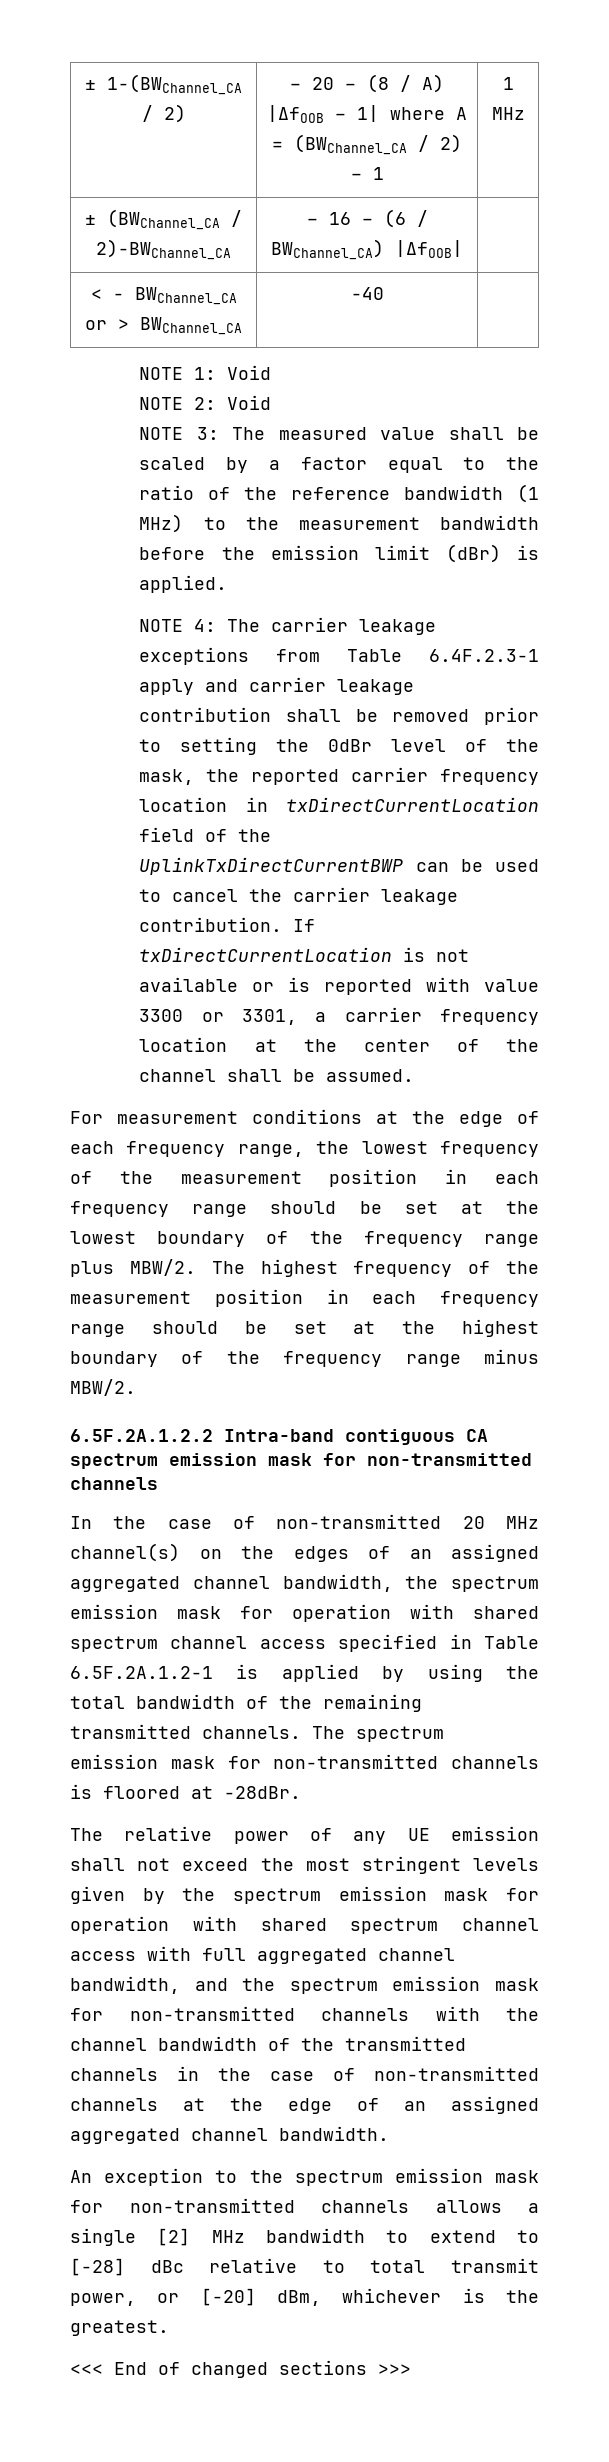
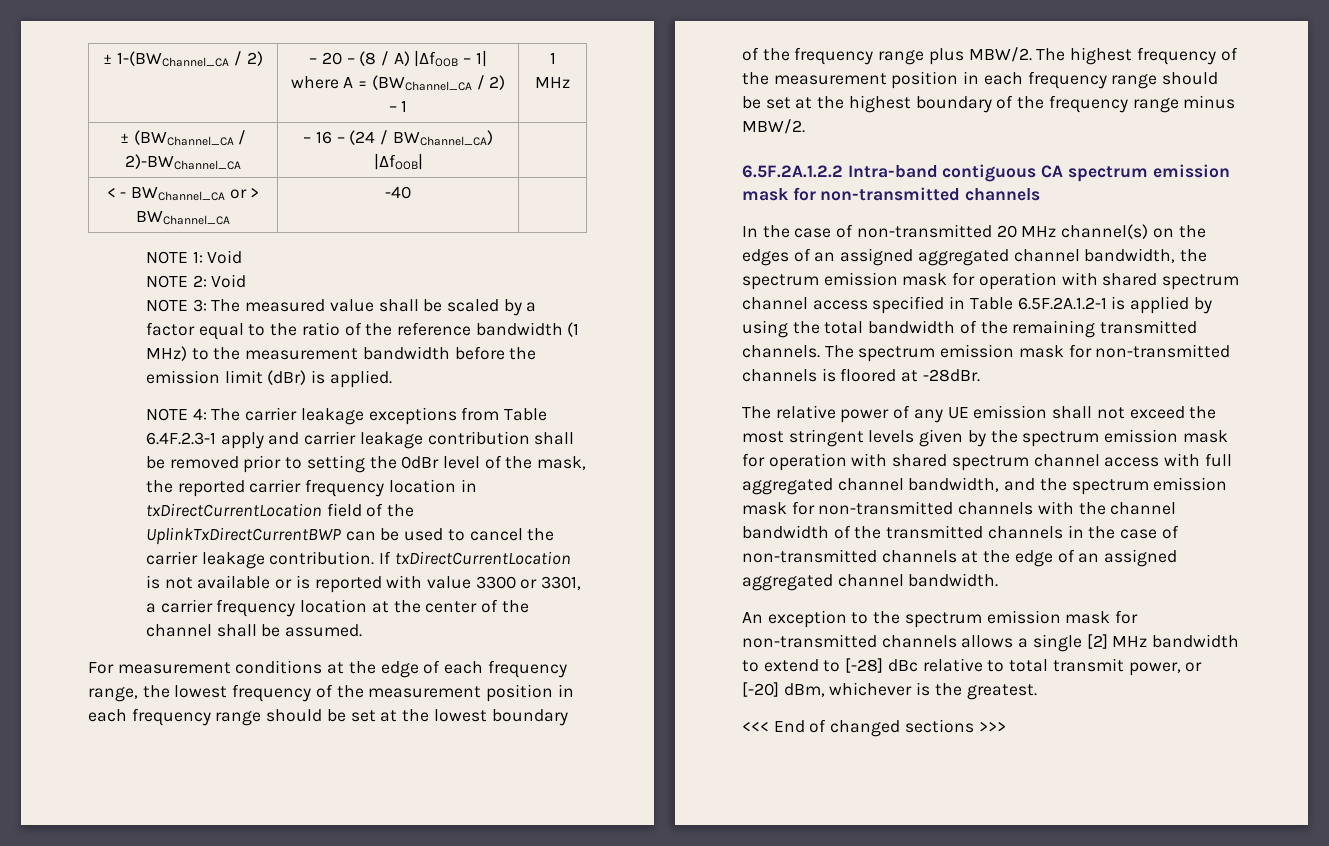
- ± (BWChannel_CA / 2)-BWChannel_CA | – 16 – (6 / BWChannel_CA) |ΔfOOB| |
+ ± (BWChannel_CA / 2)-BWChannel_CA | – 16 – (24 / BWChannel_CA) |ΔfOOB| |

